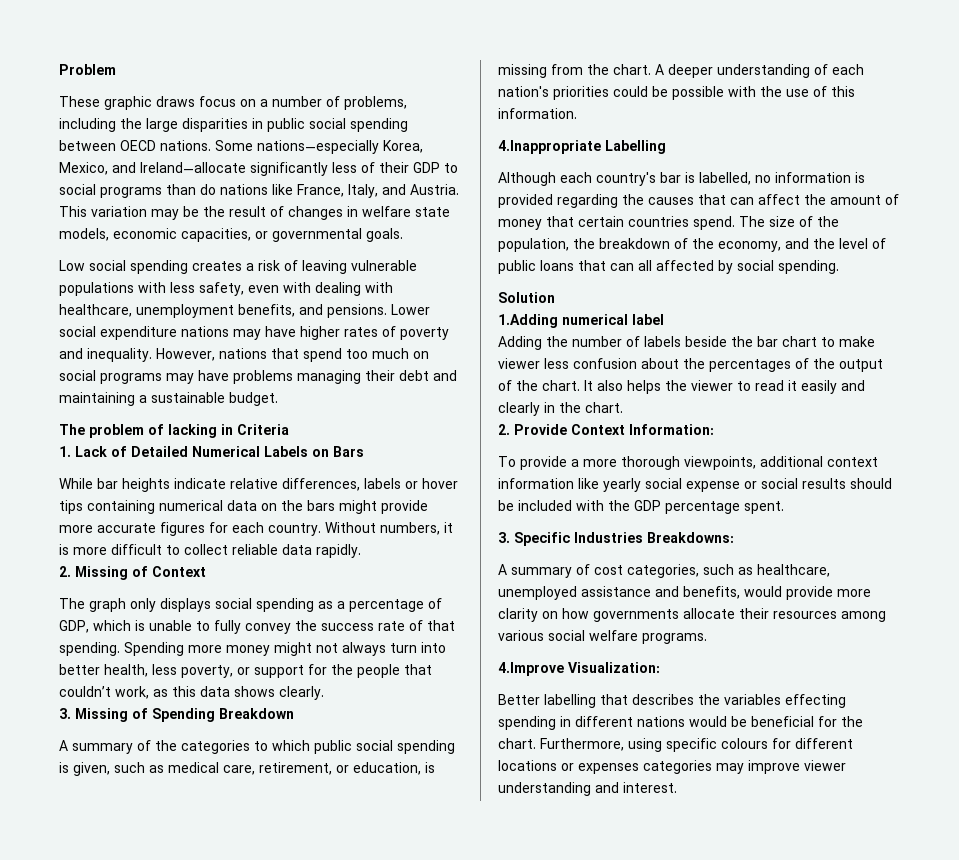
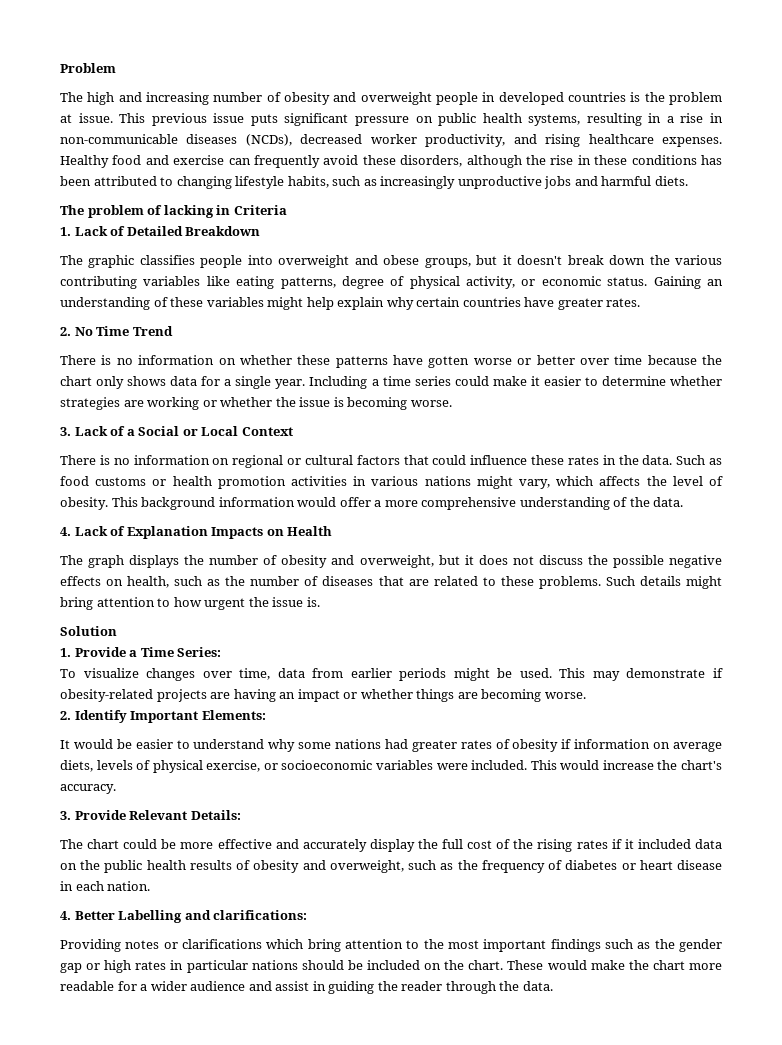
- These graphic draws focus on a number of problems, including the large disparities in public social spending between OECD nations. Some nations—especially Korea, Mexico, and Ireland—allocate significantly less of their GDP to social programs than do nations like France, Italy, and Austria. This variation may be the result of changes in welfare state models, economic capacities, or governmental goals.
- Low social spending creates a risk of leaving vulnerable populations with less safety, even with dealing with healthcare, unemployment benefits, and pensions. Lower social expenditure nations may have higher rates of poverty and inequality. However, nations that spend too much on social programs may have problems managing their debt and maintaining a sustainable budget.
+ The high and increasing number of obesity and overweight people in developed countries is the problem at issue. This previous issue puts significant pressure on public health systems, resulting in a rise in non-communicable diseases (NCDs), decreased worker productivity, and rising healthcare expenses. Healthy food and exercise can frequently avoid these disorders, although the rise in these conditions has been attributed to changing lifestyle habits, such as increasingly unproductive jobs and harmful diets.
- 1. Lack of Detailed Numerical Labels on Bars
- While bar heights indicate relative differences, labels or hover tips containing numerical data on the bars might provide more accurate figures for each country. Without numbers, it is more difficult to collect reliable data rapidly.
- 2. Missing of Context
- The graph only displays social spending as a percentage of GDP, which is unable to fully convey the success rate of that spending. Spending more money might not always turn into better health, less poverty, or support for the people that couldn’t work, as this data shows clearly.
- 3. Missing of Spending Breakdown
- A summary of the categories to which public social spending is given, such as medical care, retirement, or education, is missing from the chart. A deeper understanding of each nation's priorities could be possible with the use of this information.
- 4.Inappropriate Labelling
- Although each country's bar is labelled, no information is provided regarding the causes that can affect the amount of money that certain countries spend. The size of the population, the breakdown of the economy, and the level of public loans that can all affected by social spending.
+ 1. Lack of Detailed Breakdown
+ The graphic classifies people into overweight and obese groups, but it doesn't break down the various contributing variables like eating patterns, degree of physical activity, or economic status. Gaining an understanding of these variables might help explain why certain countries have greater rates.
+ 2. No Time Trend
+ There is no information on whether these patterns have gotten worse or better over time because the chart only shows data for a single year. Including a time series could make it easier to determine whether strategies are working or whether the issue is becoming worse.
+ 3. Lack of a Social or Local Context
+ There is no information on regional or cultural factors that could influence these rates in the data. Such as food customs or health promotion activities in various nations might vary, which affects the level of obesity. This background information would offer a more comprehensive understanding of the data.
+ 4. Lack of Explanation Impacts on Health
+ The graph displays the number of obesity and overweight, but it does not discuss the possible negative effects on health, such as the number of diseases that are related to these problems. Such details might bring attention to how urgent the issue is.
  Solution
- 1.Adding numerical label
- Adding the number of labels beside the bar chart to make viewer less confusion about the percentages of the output of the chart. It also helps the viewer to read it easily and clearly in the chart.
- 2. Provide Context Information:
- To provide a more thorough viewpoints, additional context information like yearly social expense or social results should be included with the GDP percentage spent.
- 3. Specific Industries Breakdowns:
- A summary of cost categories, such as healthcare, unemployed assistance and benefits, would provide more clarity on how governments allocate their resources among various social welfare programs.
- 4.Improve Visualization:
- Better labelling that describes the variables effecting spending in different nations would be beneficial for the chart. Furthermore, using specific colours for different locations or expenses categories may improve viewer understanding and interest.
+ 1. Provide a Time Series:
+ To visualize changes over time, data from earlier periods might be used. This may demonstrate if obesity-related projects are having an impact or whether things are becoming worse.
+ 2. Identify Important Elements:
+ It would be easier to understand why some nations had greater rates of obesity if information on average diets, levels of physical exercise, or socioeconomic variables were included. This would increase the chart's accuracy.
+ 3. Provide Relevant Details:
+ The chart could be more effective and accurately display the full cost of the rising rates if it included data on the public health results of obesity and overweight, such as the frequency of diabetes or heart disease in each nation.
+ 4. Better Labelling and clarifications:
+ Providing notes or clarifications which bring attention to the most important findings such as the gender gap or high rates in particular nations should be included on the chart. These would make the chart more readable for a wider audience and assist in guiding the reader through the data.

